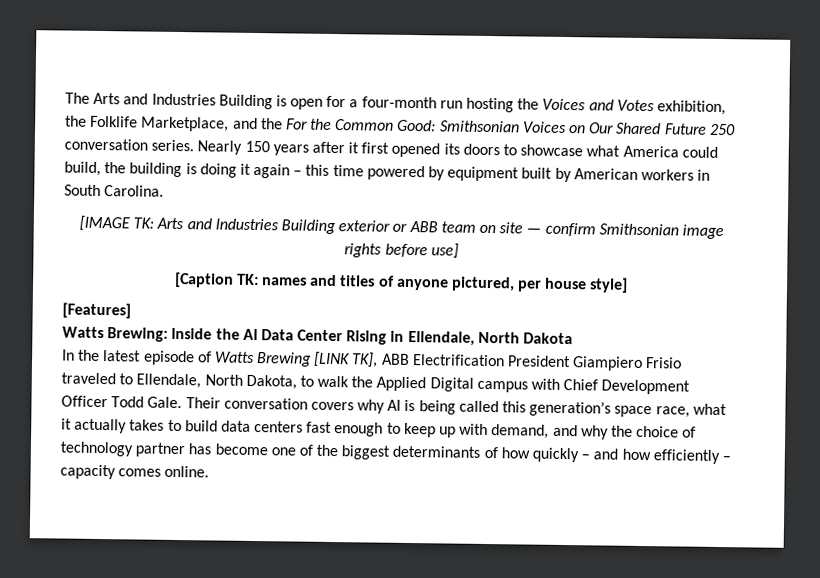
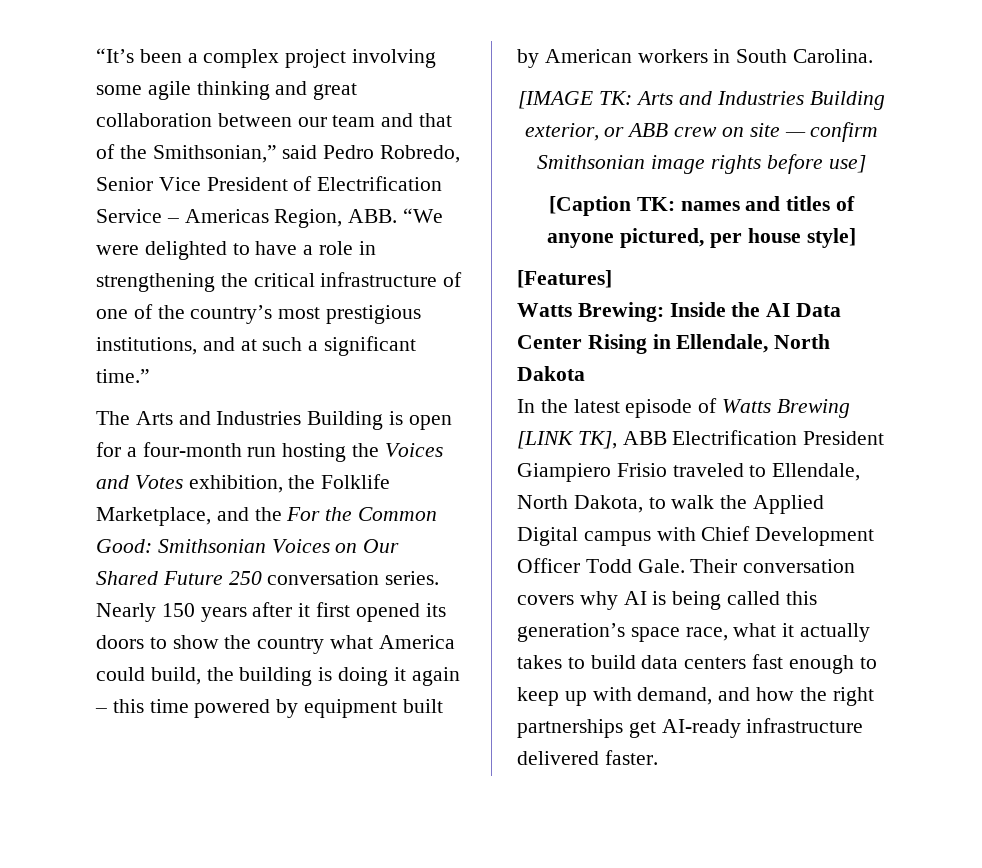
+ “It’s been a complex project involving some agile thinking and great collaboration between our team and that of the Smithsonian,” said Pedro Robredo, Senior Vice President of Electrification Service – Americas Region, ABB. “We were delighted to have a role in strengthening the critical infrastructure of one of the country’s most prestigious institutions, and at such a significant time.”
- Nearly 150 years after it first opened its doors to showcase what America could build, the building is doing it again – this time powered by equipment built by American workers in South Carolina.
+ Nearly 150 years after it first opened its doors to show the country what America could build, the building is doing it again – this time powered by equipment built by American workers in South Carolina.
- [IMAGE TK: Arts and Industries Building exterior or ABB team on site — confirm Smithsonian image rights before use]
+ [IMAGE TK: Arts and Industries Building exterior, or ABB crew on site — confirm Smithsonian image rights before use]
- Their conversation covers why AI is being called this generation’s space race, what it actually takes to build data centers fast enough to keep up with demand, and why the choice of technology partner has become one of the biggest determinants of how quickly – and how efficiently – capacity comes online.
+ Their conversation covers why AI is being called this generation’s space race, what it actually takes to build data centers fast enough to keep up with demand, and how the right partnerships get AI-ready infrastructure delivered faster.

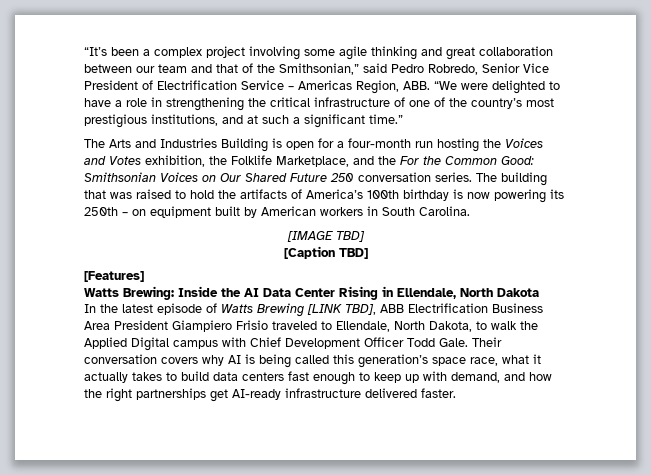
- Nearly 150 years after it first opened its doors to show the country what America could build, the building is doing it again – this time powered by equipment built by American workers in South Carolina.
+ The building that was raised to hold the artifacts of America’s 100th birthday is now powering its 250th – on equipment built by American workers in South Carolina.
- [IMAGE TK: Arts and Industries Building exterior, or ABB crew on site — confirm Smithsonian image rights before use]
- [Caption TK: names and titles of anyone pictured, per house style]
+ [IMAGE TBD]
+ [Caption TBD]
- In the latest episode of Watts Brewing [LINK TK], ABB Electrification President Giampiero Frisio traveled to Ellendale, North Dakota, to walk the Applied Digital campus with Chief Development Officer Todd Gale.
+ In the latest episode of Watts Brewing [LINK TBD], ABB Electrification Business Area President Giampiero Frisio traveled to Ellendale, North Dakota, to walk the Applied Digital campus with Chief Development Officer Todd Gale.

